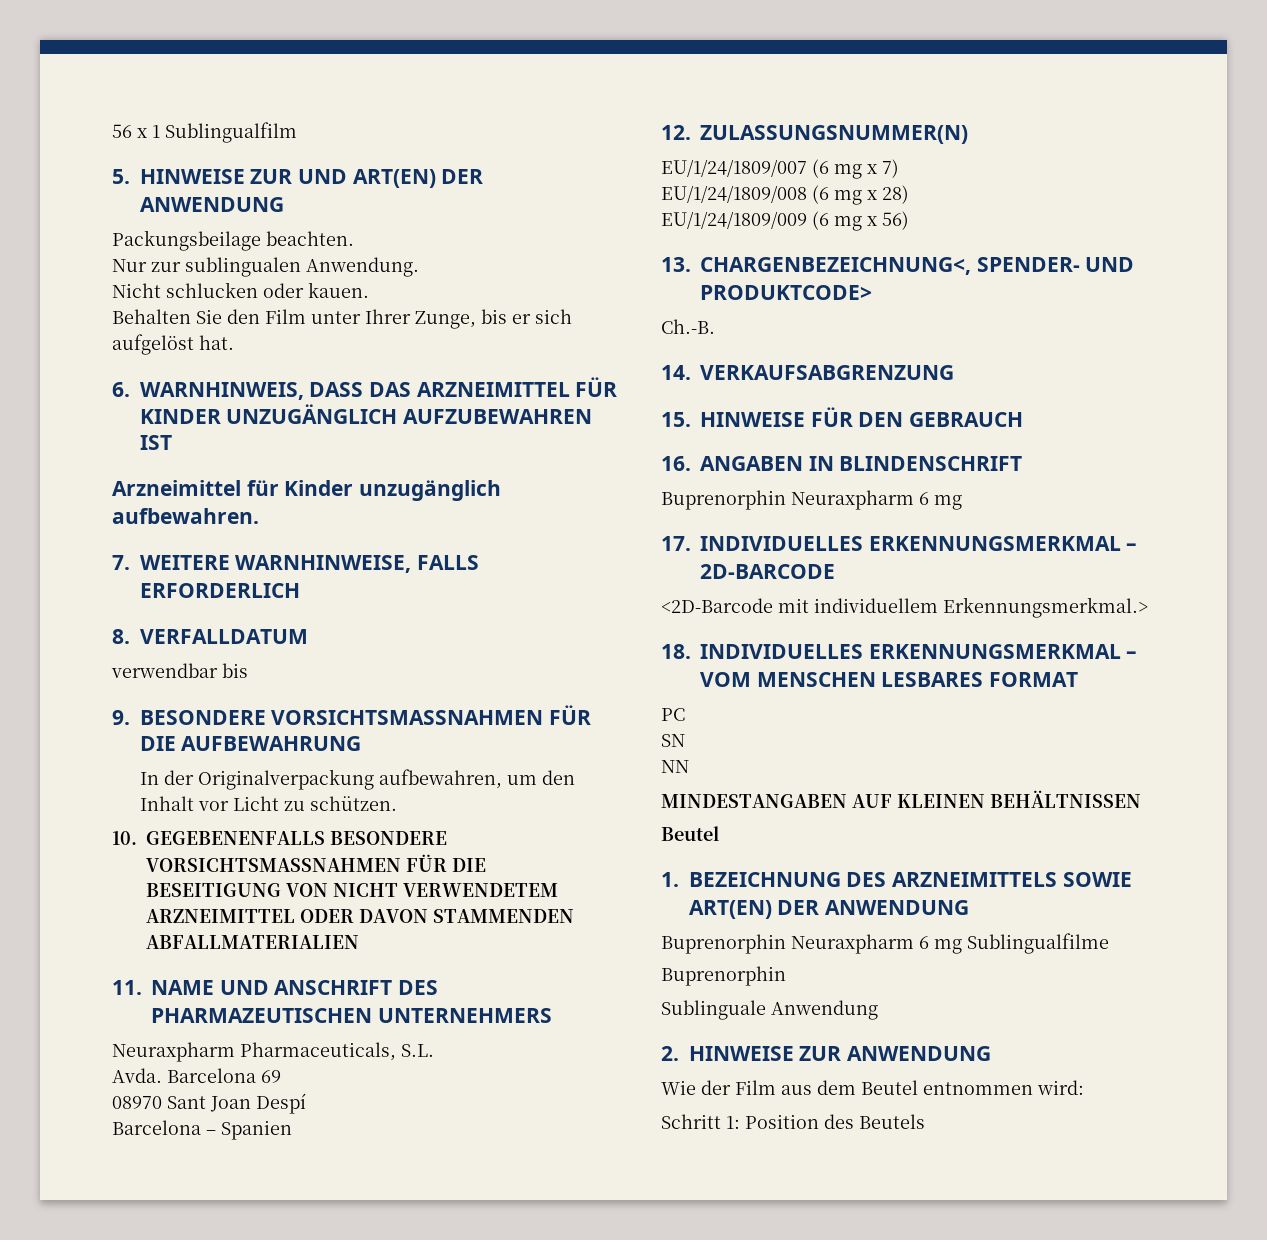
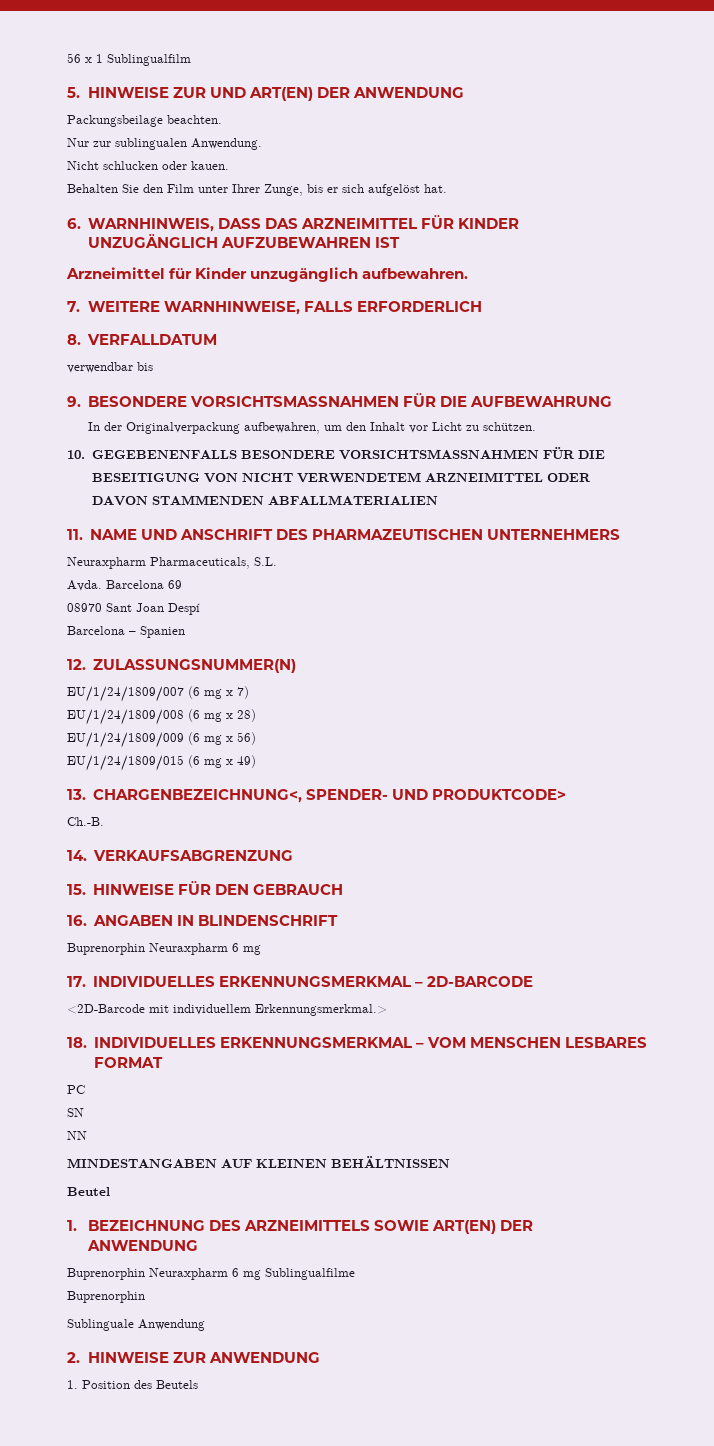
+ EU/1/24/1809/015 (6 mg x 49)
- Wie der Film aus dem Beutel entnommen wird:
- Schritt 1: Position des Beutels
+ 1. Position des Beutels

